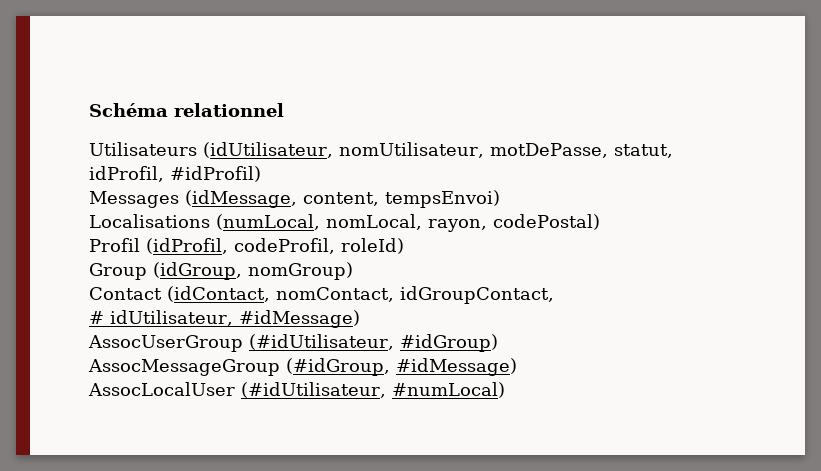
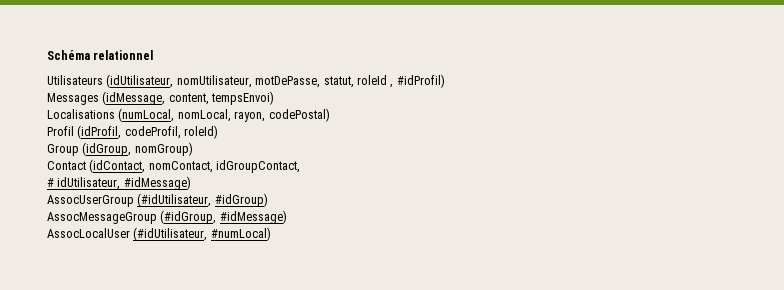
- Utilisateurs (idUtilisateur, nomUtilisateur, motDePasse, statut, idProfil, #idProfil)
+ Utilisateurs (idUtilisateur, nomUtilisateur, motDePasse, statut, roleId , #idProfil)

